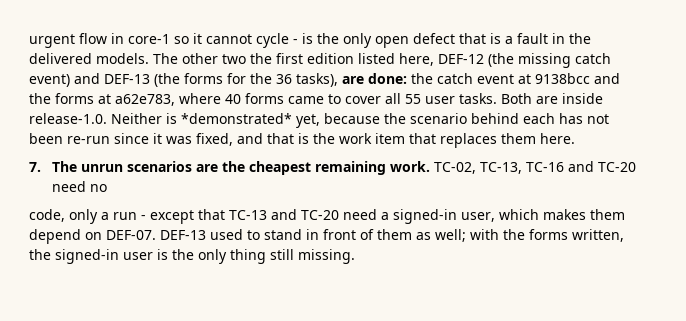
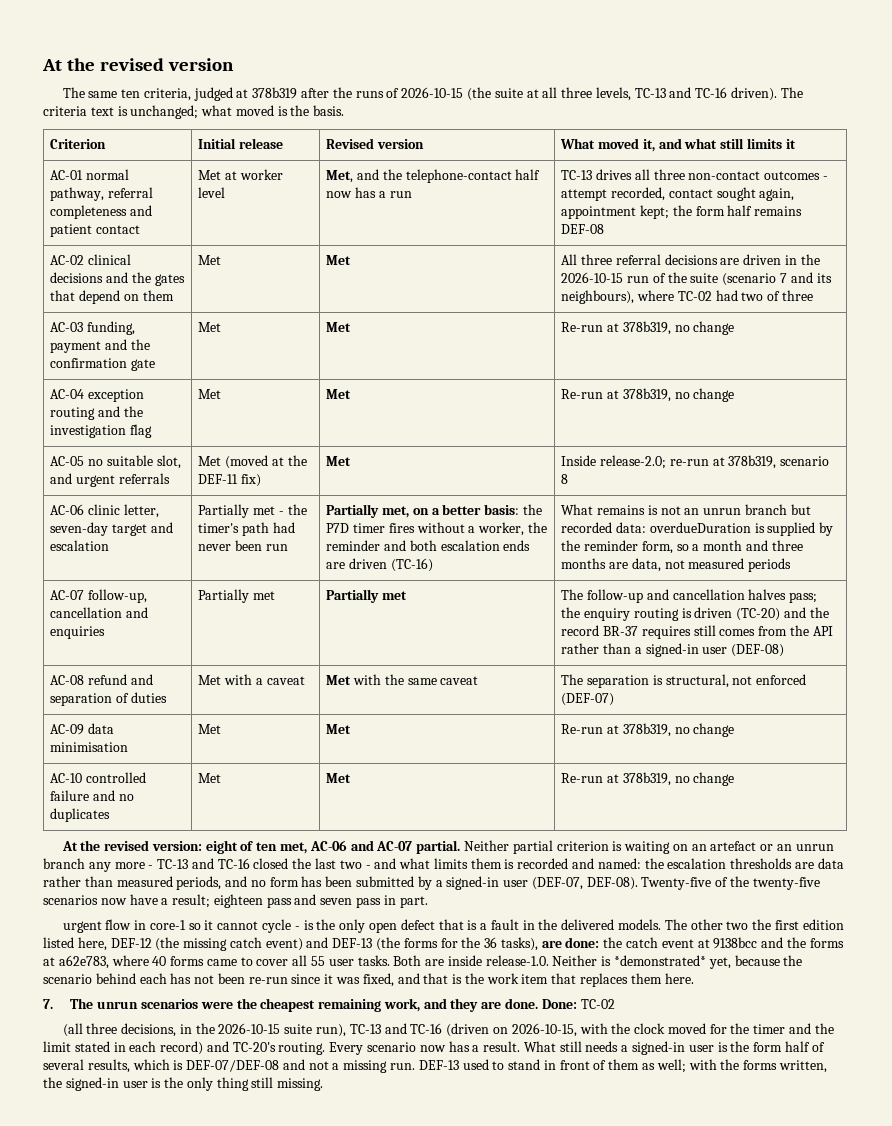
+ At the revised version
+ The same ten criteria, judged at 378b319 after the runs of 2026-10-15 (the suite at all three levels, TC-13 and TC-16 driven). The criteria text is unchanged; what moved is the basis.
+ Criterion | Initial release | Revised version | What moved it, and what still limits it
+ AC-01 normal pathway, referral completeness and patient contact | Met at worker level | Met, and the telephone-contact half now has a run | TC-13 drives all three non-contact outcomes - attempt recorded, contact sought again, appointment kept; the form half remains DEF-08
+ AC-02 clinical decisions and the gates that depend on them | Met | Met | All three referral decisions are driven in the 2026-10-15 run of the suite (scenario 7 and its neighbours), where TC-02 had two of three
+ AC-03 funding, payment and the confirmation gate | Met | Met | Re-run at 378b319, no change
+ AC-04 exception routing and the investigation flag | Met | Met | Re-run at 378b319, no change
+ AC-05 no suitable slot, and urgent referrals | Met (moved at the DEF-11 fix) | Met | Inside release-2.0; re-run at 378b319, scenario 8
+ AC-06 clinic letter, seven-day target and escalation | Partially met - the timer's path had never been run | Partially met, on a better basis: the P7D timer fires without a worker, the reminder and both escalation ends are driven (TC-16) | What remains is not an unrun branch but recorded data: overdueDuration is supplied by the reminder form, so a month and three months are data, not measured periods
+ AC-07 follow-up, cancellation and enquiries | Partially met | Partially met | The follow-up and cancellation halves pass; the enquiry routing is driven (TC-20) and the record BR-37 requires still comes from the API rather than a signed-in user (DEF-08)
+ AC-08 refund and separation of duties | Met with a caveat | Met with the same caveat | The separation is structural, not enforced (DEF-07)
+ AC-09 data minimisation | Met | Met | Re-run at 378b319, no change
+ AC-10 controlled failure and no duplicates | Met | Met | Re-run at 378b319, no change
+ At the revised version: eight of ten met, AC-06 and AC-07 partial. Neither partial criterion is waiting on an artefact or an unrun branch any more - TC-13 and TC-16 closed the last two - and what limits them is recorded and named: the escalation thresholds are data rather than measured periods, and no form has been submitted by a signed-in user (DEF-07, DEF-08). Twenty-five of the twenty-five scenarios now have a result; eighteen pass and seven pass in part.
- 7. The unrun scenarios are the cheapest remaining work. TC-02, TC-13, TC-16 and TC-20 need no
- code, only a run - except that TC-13 and TC-20 need a signed-in user, which makes them depend on DEF-07.
+ 7. The unrun scenarios were the cheapest remaining work, and they are done. Done: TC-02
+ (all three decisions, in the 2026-10-15 suite run), TC-13 and TC-16 (driven on 2026-10-15, with the clock moved for the timer and the limit stated in each record) and TC-20's routing. Every scenario now has a result. What still needs a signed-in user is the form half of several results, which is DEF-07/DEF-08 and not a missing run.

